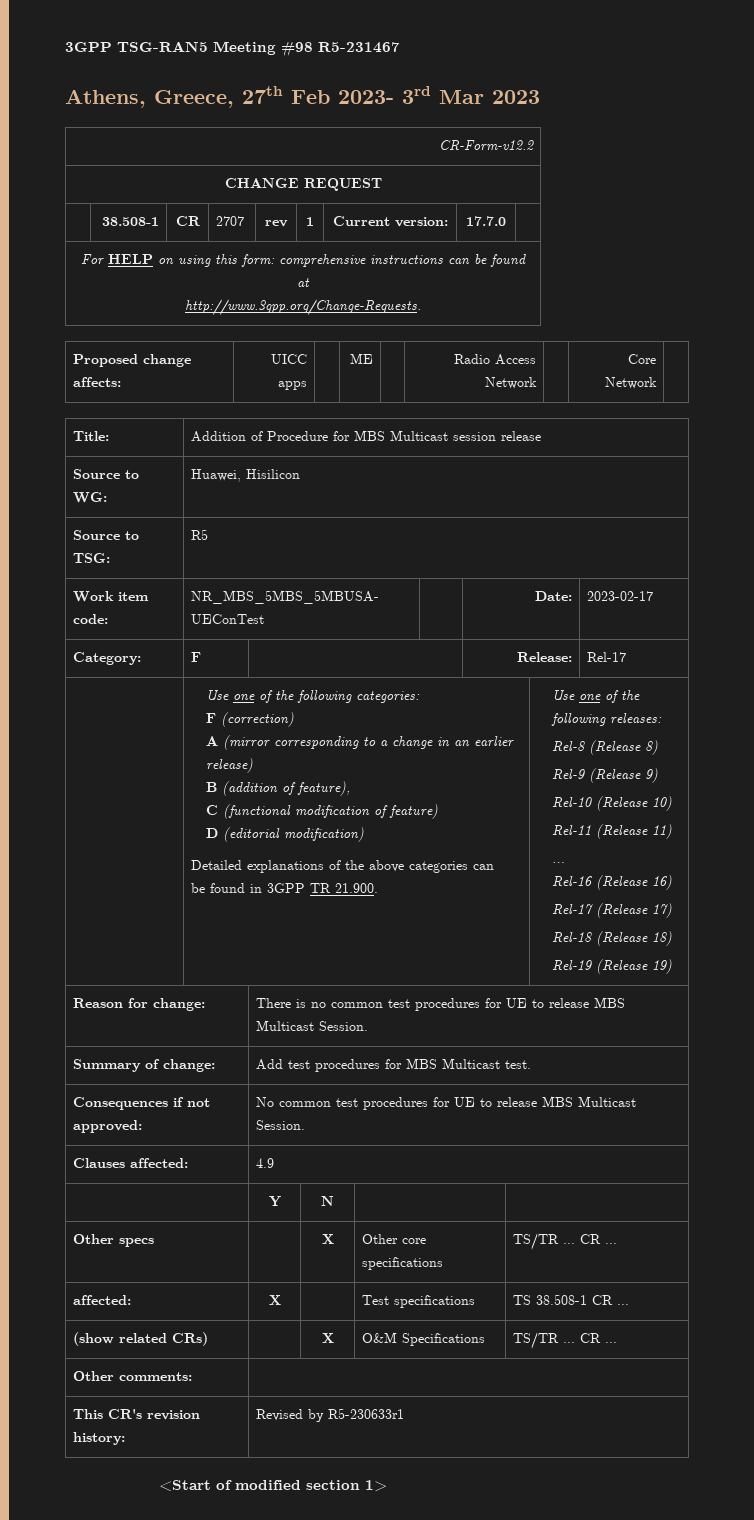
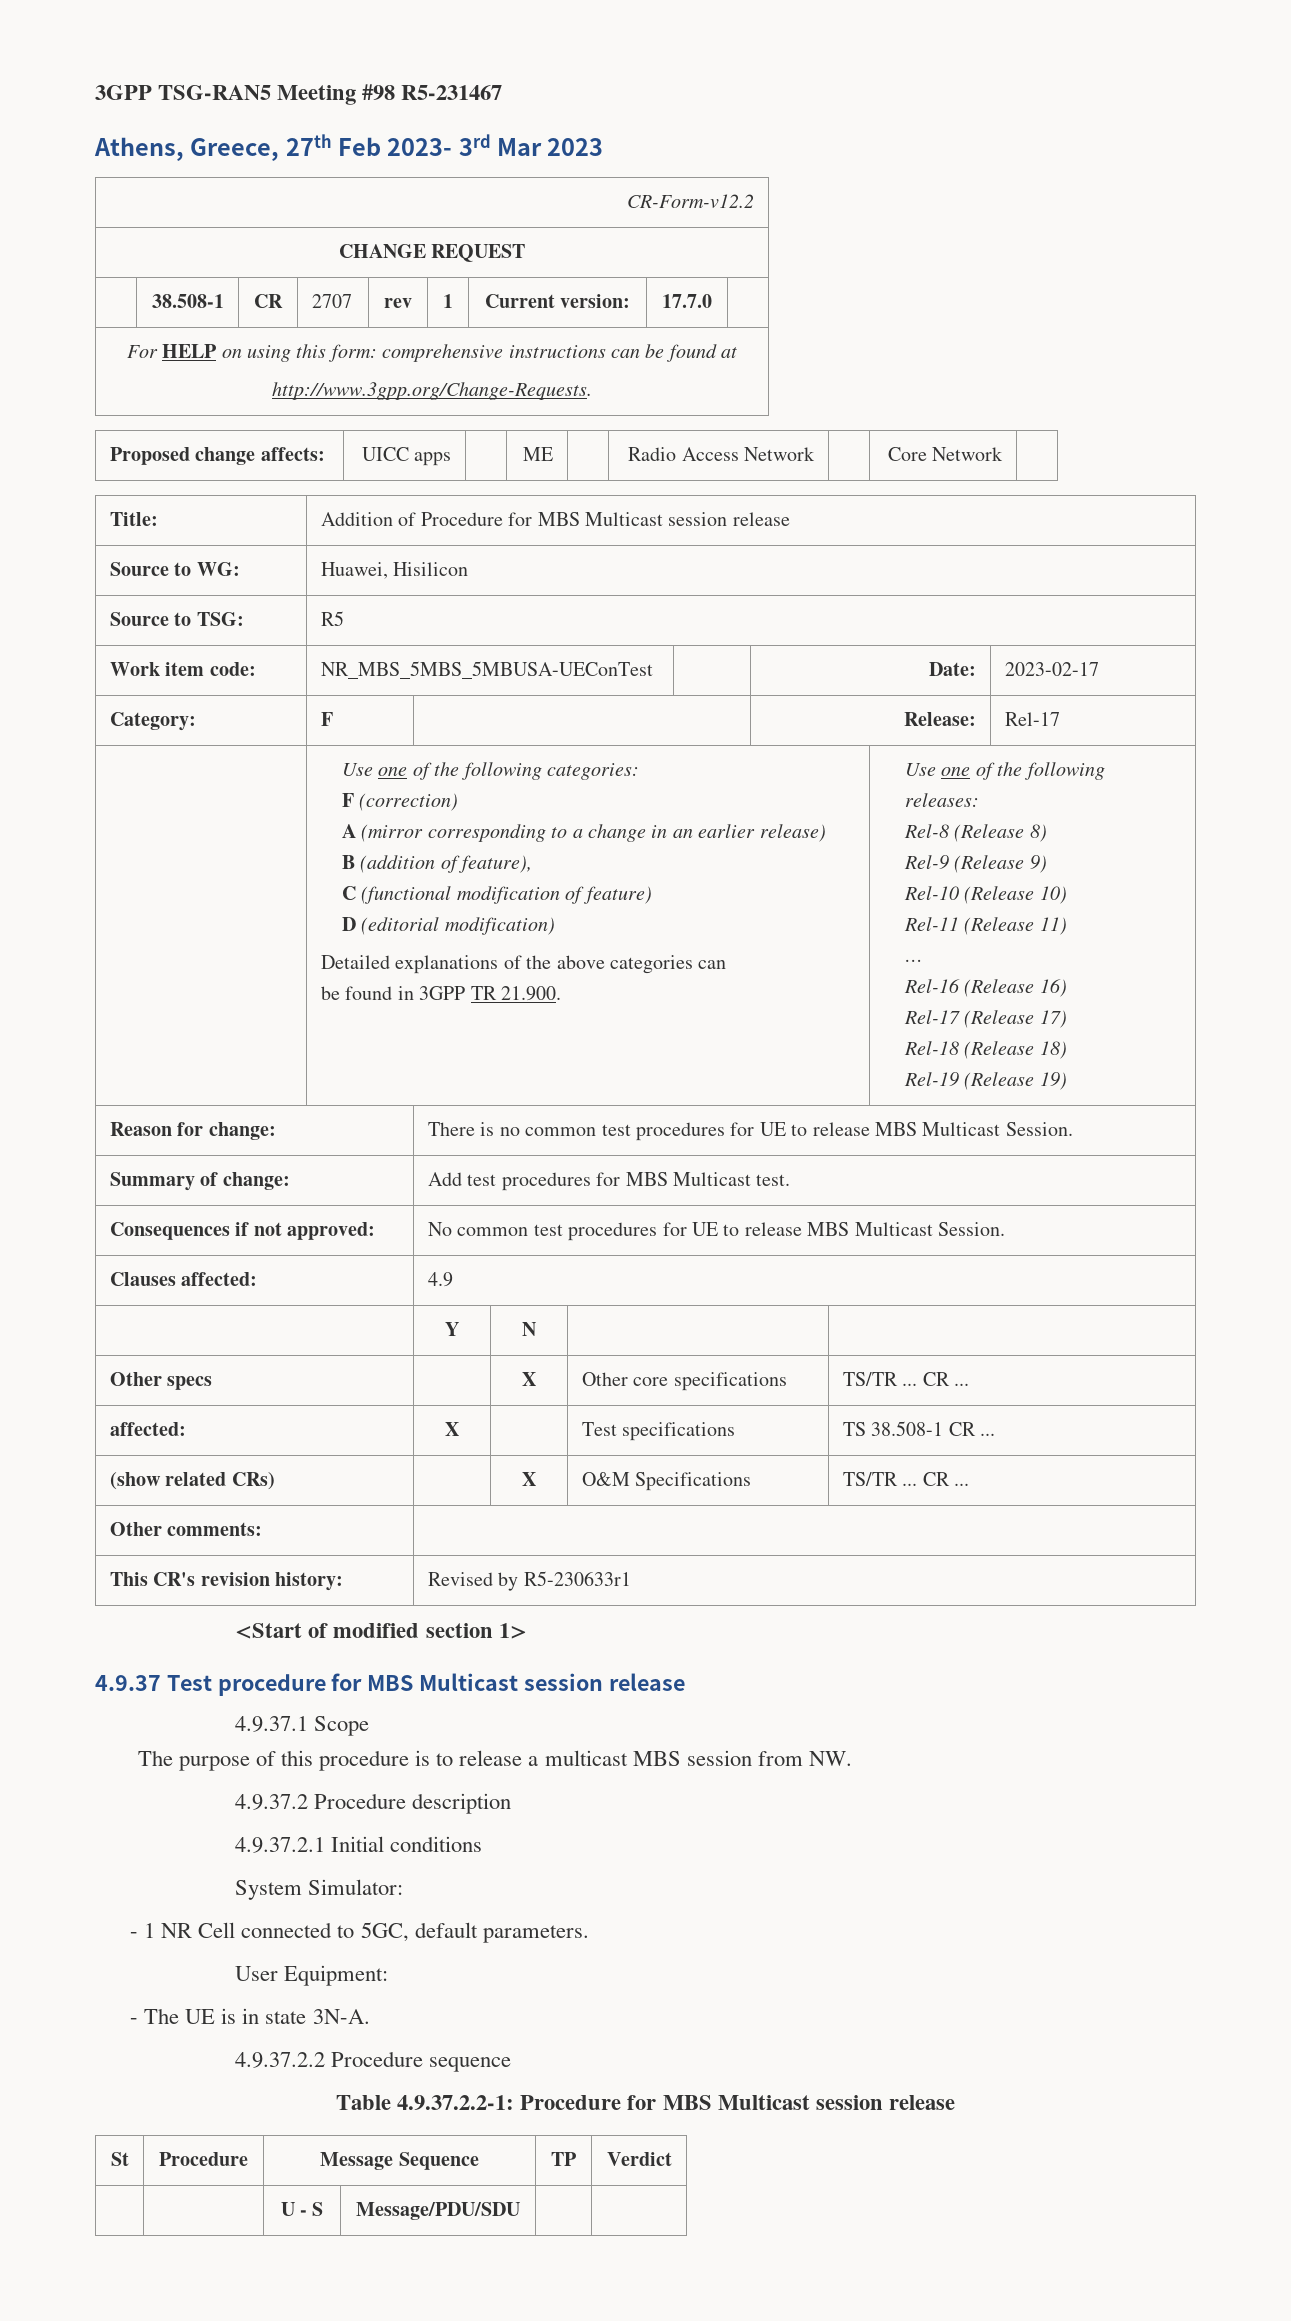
+ 4.9.37 Test procedure for MBS Multicast session release
+ 4.9.37.1 Scope
+ The purpose of this procedure is to release a multicast MBS session from NW.
+ 4.9.37.2 Procedure description
+ 4.9.37.2.1 Initial conditions
+ System Simulator:
+ - 1 NR Cell connected to 5GC, default parameters.
+ User Equipment:
+ - The UE is in state 3N-A.
+ 4.9.37.2.2 Procedure sequence
+ Table 4.9.37.2.2-1: Procedure for MBS Multicast session release
+ St | Procedure | Message Sequence | TP | Verdict
+ | | U - S | Message/PDU/SDU | |

